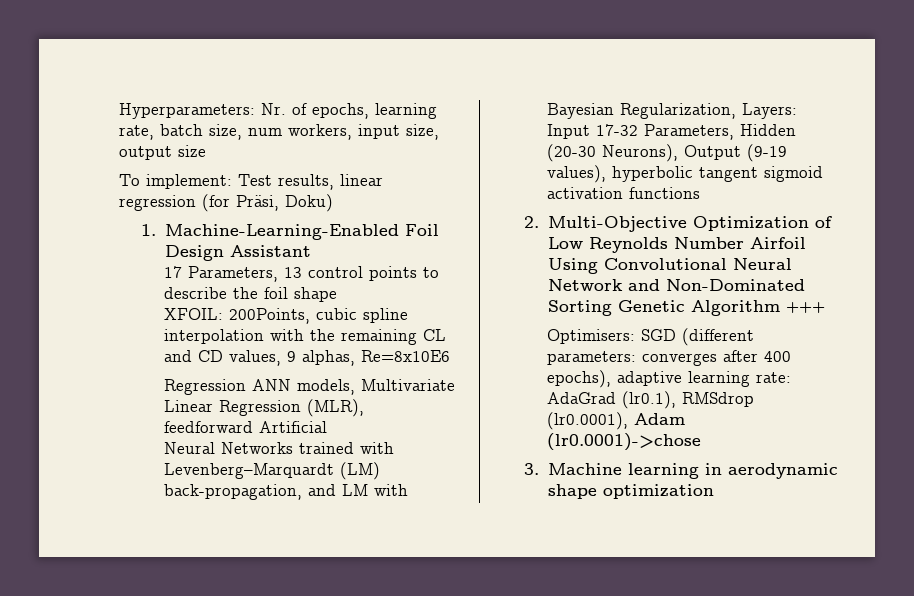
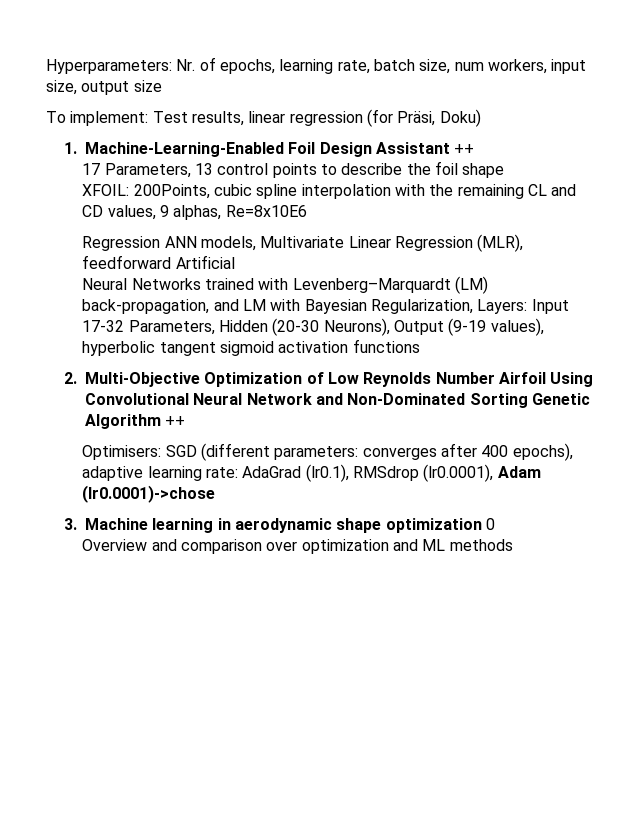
- 1. Machine-Learning-Enabled Foil Design Assistant
+ 1. Machine-Learning-Enabled Foil Design Assistant ++
- 2. Multi-Objective Optimization of Low Reynolds Number Airfoil Using Convolutional Neural Network and Non-Dominated Sorting Genetic Algorithm +++
+ 2. Multi-Objective Optimization of Low Reynolds Number Airfoil Using Convolutional Neural Network and Non-Dominated Sorting Genetic Algorithm ++
- 3. Machine learning in aerodynamic shape optimization
+ 3. Machine learning in aerodynamic shape optimization 0
+ Overview and comparison over optimization and ML methods

